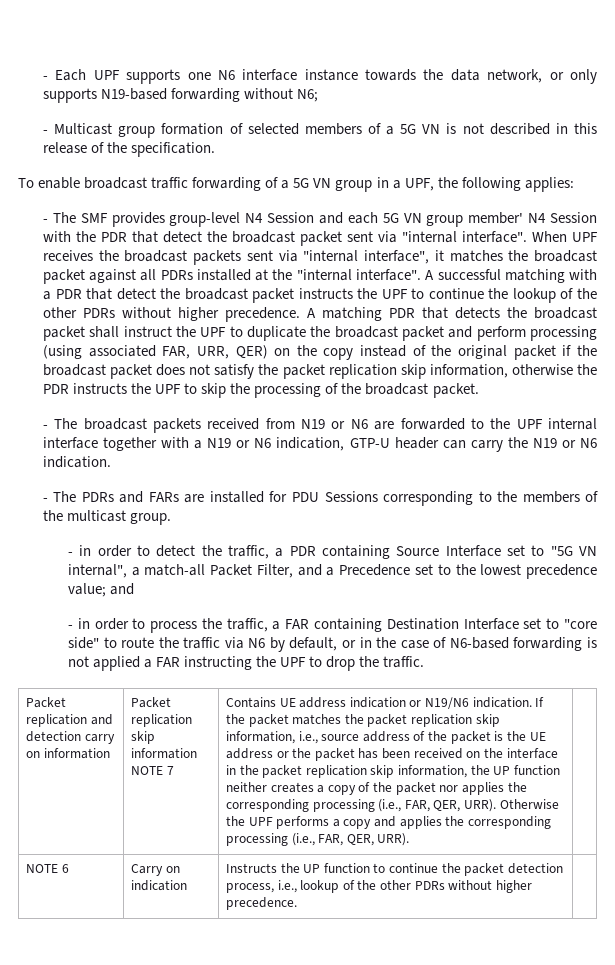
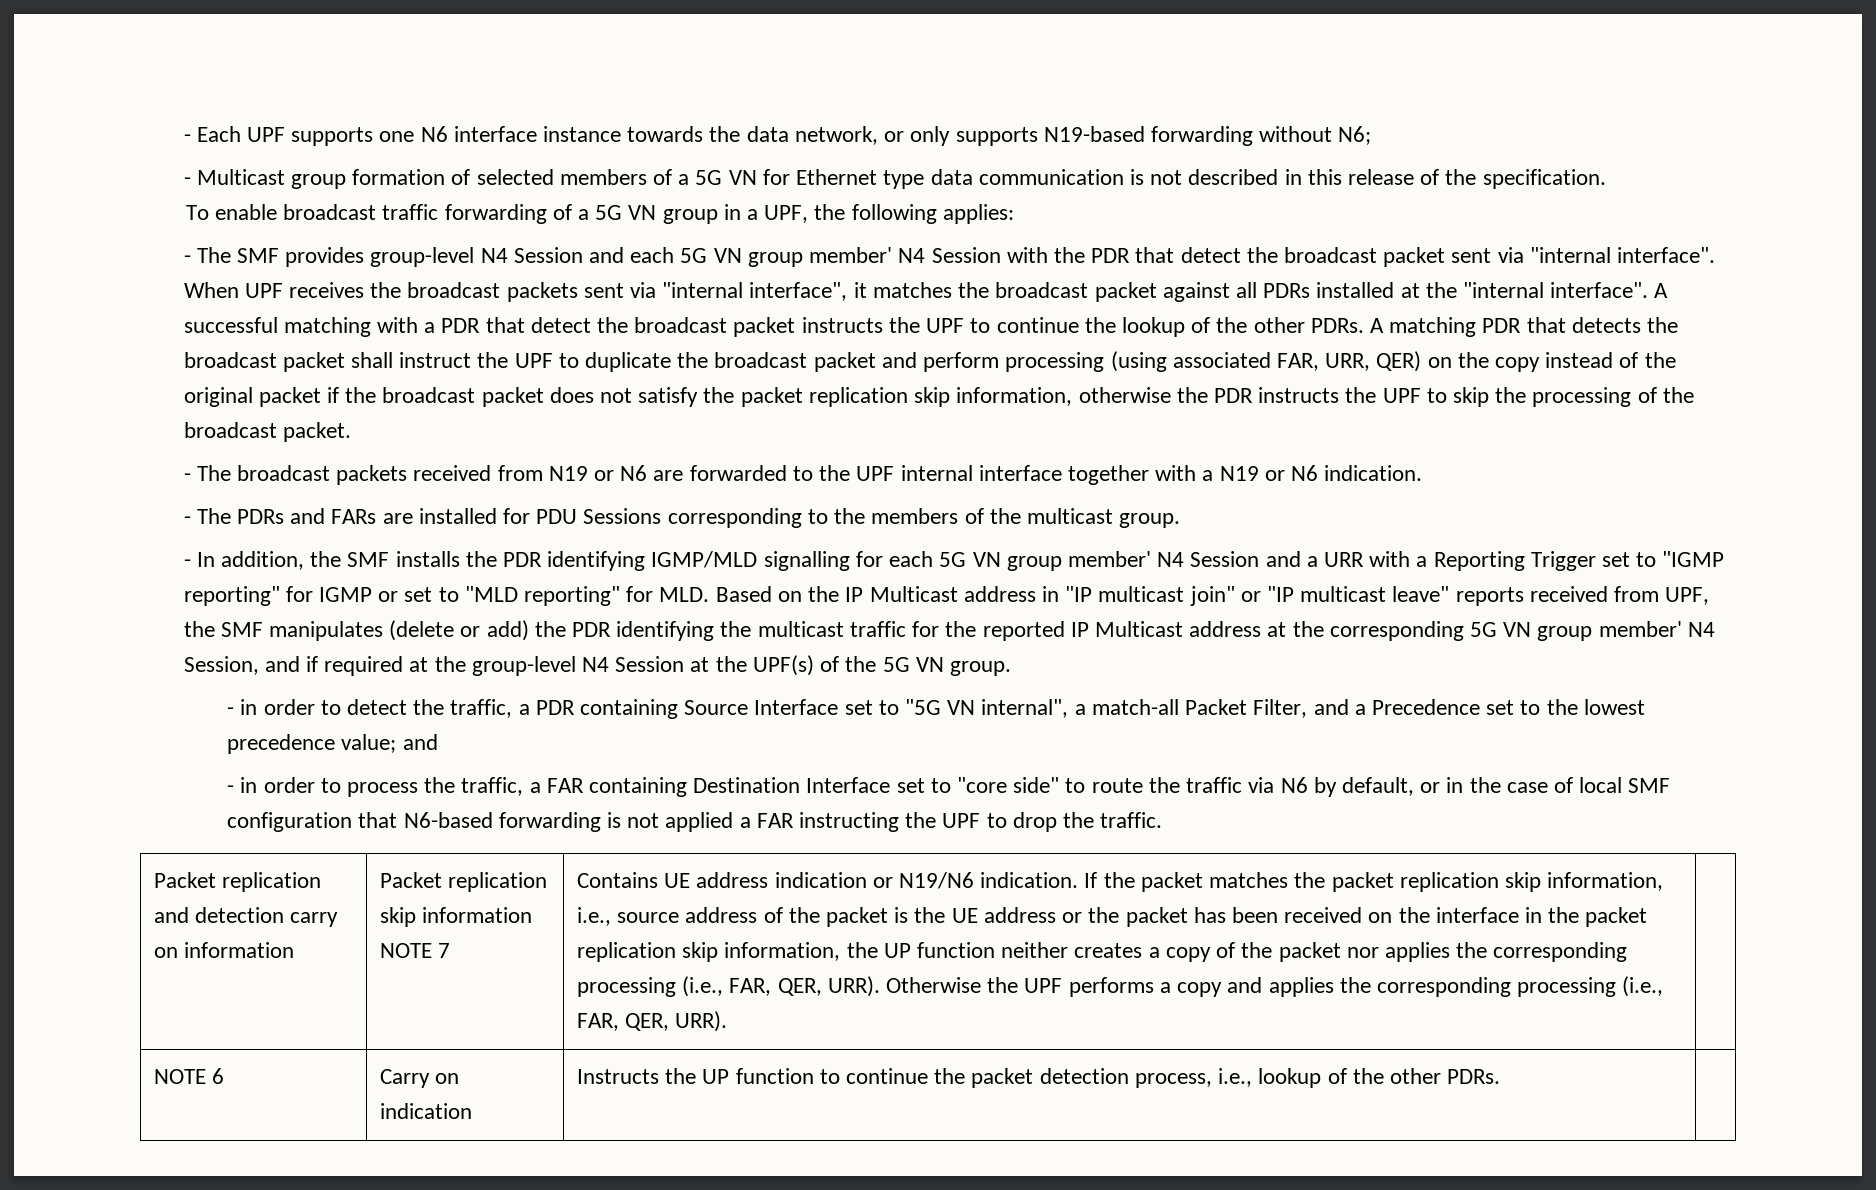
- - Multicast group formation of selected members of a 5G VN is not described in this release of the specification.
+ - Multicast group formation of selected members of a 5G VN for Ethernet type data communication is not described in this release of the specification.
- A successful matching with a PDR that detect the broadcast packet instructs the UPF to continue the lookup of the other PDRs without higher precedence.
+ A successful matching with a PDR that detect the broadcast packet instructs the UPF to continue the lookup of the other PDRs.
- - The broadcast packets received from N19 or N6 are forwarded to the UPF internal interface together with a N19 or N6 indication, GTP-U header can carry the N19 or N6 indication.
+ - The broadcast packets received from N19 or N6 are forwarded to the UPF internal interface together with a N19 or N6 indication.
+ - In addition, the SMF installs the PDR identifying IGMP/MLD signalling for each 5G VN group member' N4 Session and a URR with a Reporting Trigger set to "IGMP reporting" for IGMP or set to "MLD reporting" for MLD. Based on the IP Multicast address in "IP multicast join" or "IP multicast leave" reports received from UPF, the SMF manipulates (delete or add) the PDR identifying the multicast traffic for the reported IP Multicast address at the corresponding 5G VN group member' N4 Session, and if required at the group-level N4 Session at the UPF(s) of the 5G VN group.
- - in order to process the traffic, a FAR containing Destination Interface set to "core side" to route the traffic via N6 by default, or in the case of N6-based forwarding is not applied a FAR instructing the UPF to drop the traffic.
+ - in order to process the traffic, a FAR containing Destination Interface set to "core side" to route the traffic via N6 by default, or in the case of local SMF configuration that N6-based forwarding is not applied a FAR instructing the UPF to drop the traffic.
- NOTE 6 | Carry on indication | Instructs the UP function to continue the packet detection process, i.e., lookup of the other PDRs without higher precedence. |
+ NOTE 6 | Carry on indication | Instructs the UP function to continue the packet detection process, i.e., lookup of the other PDRs. |

